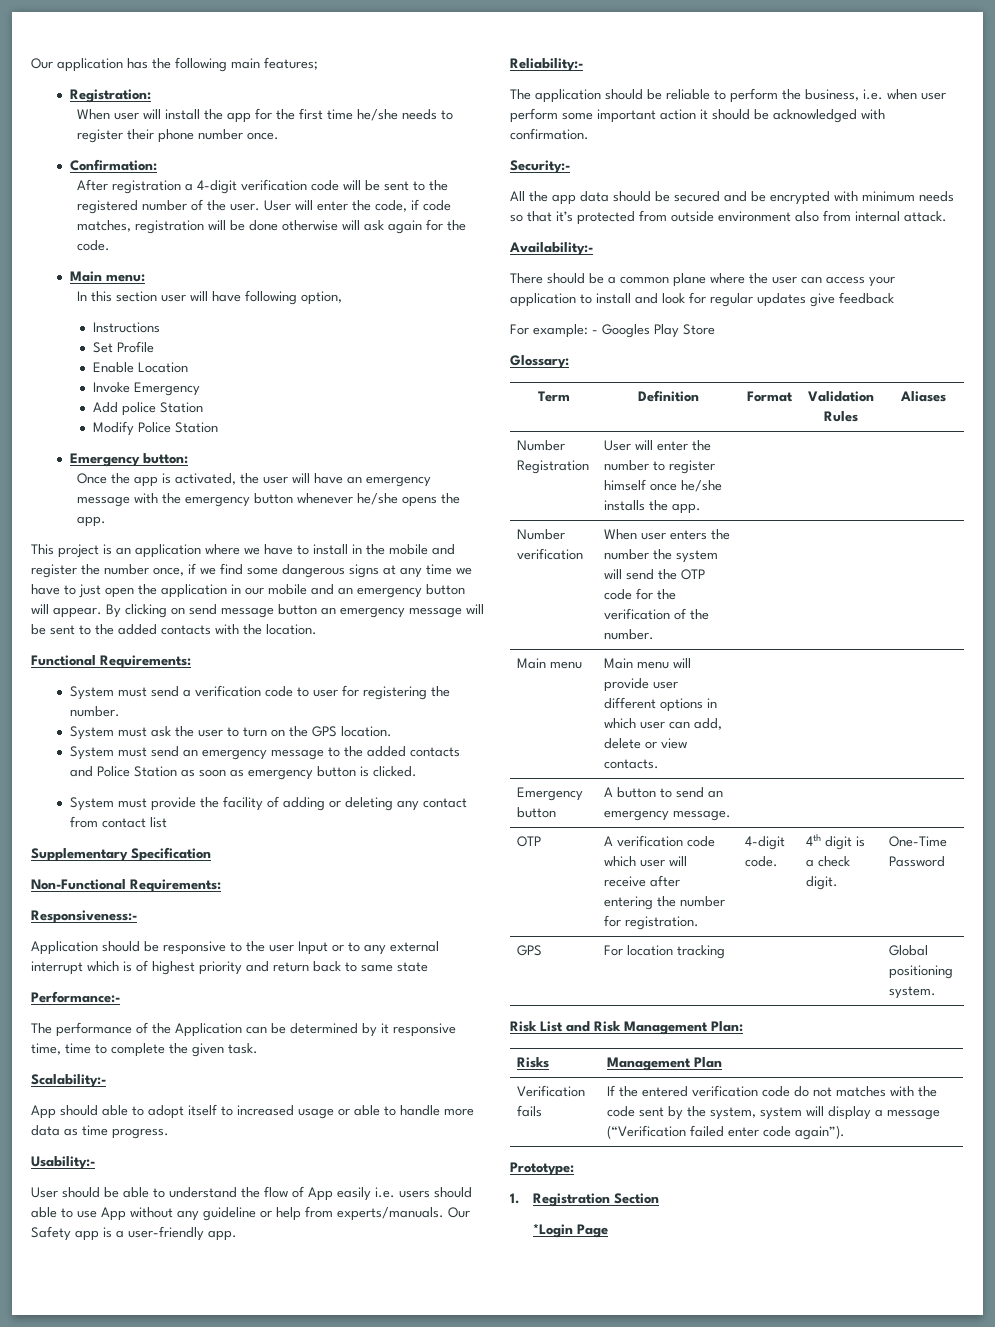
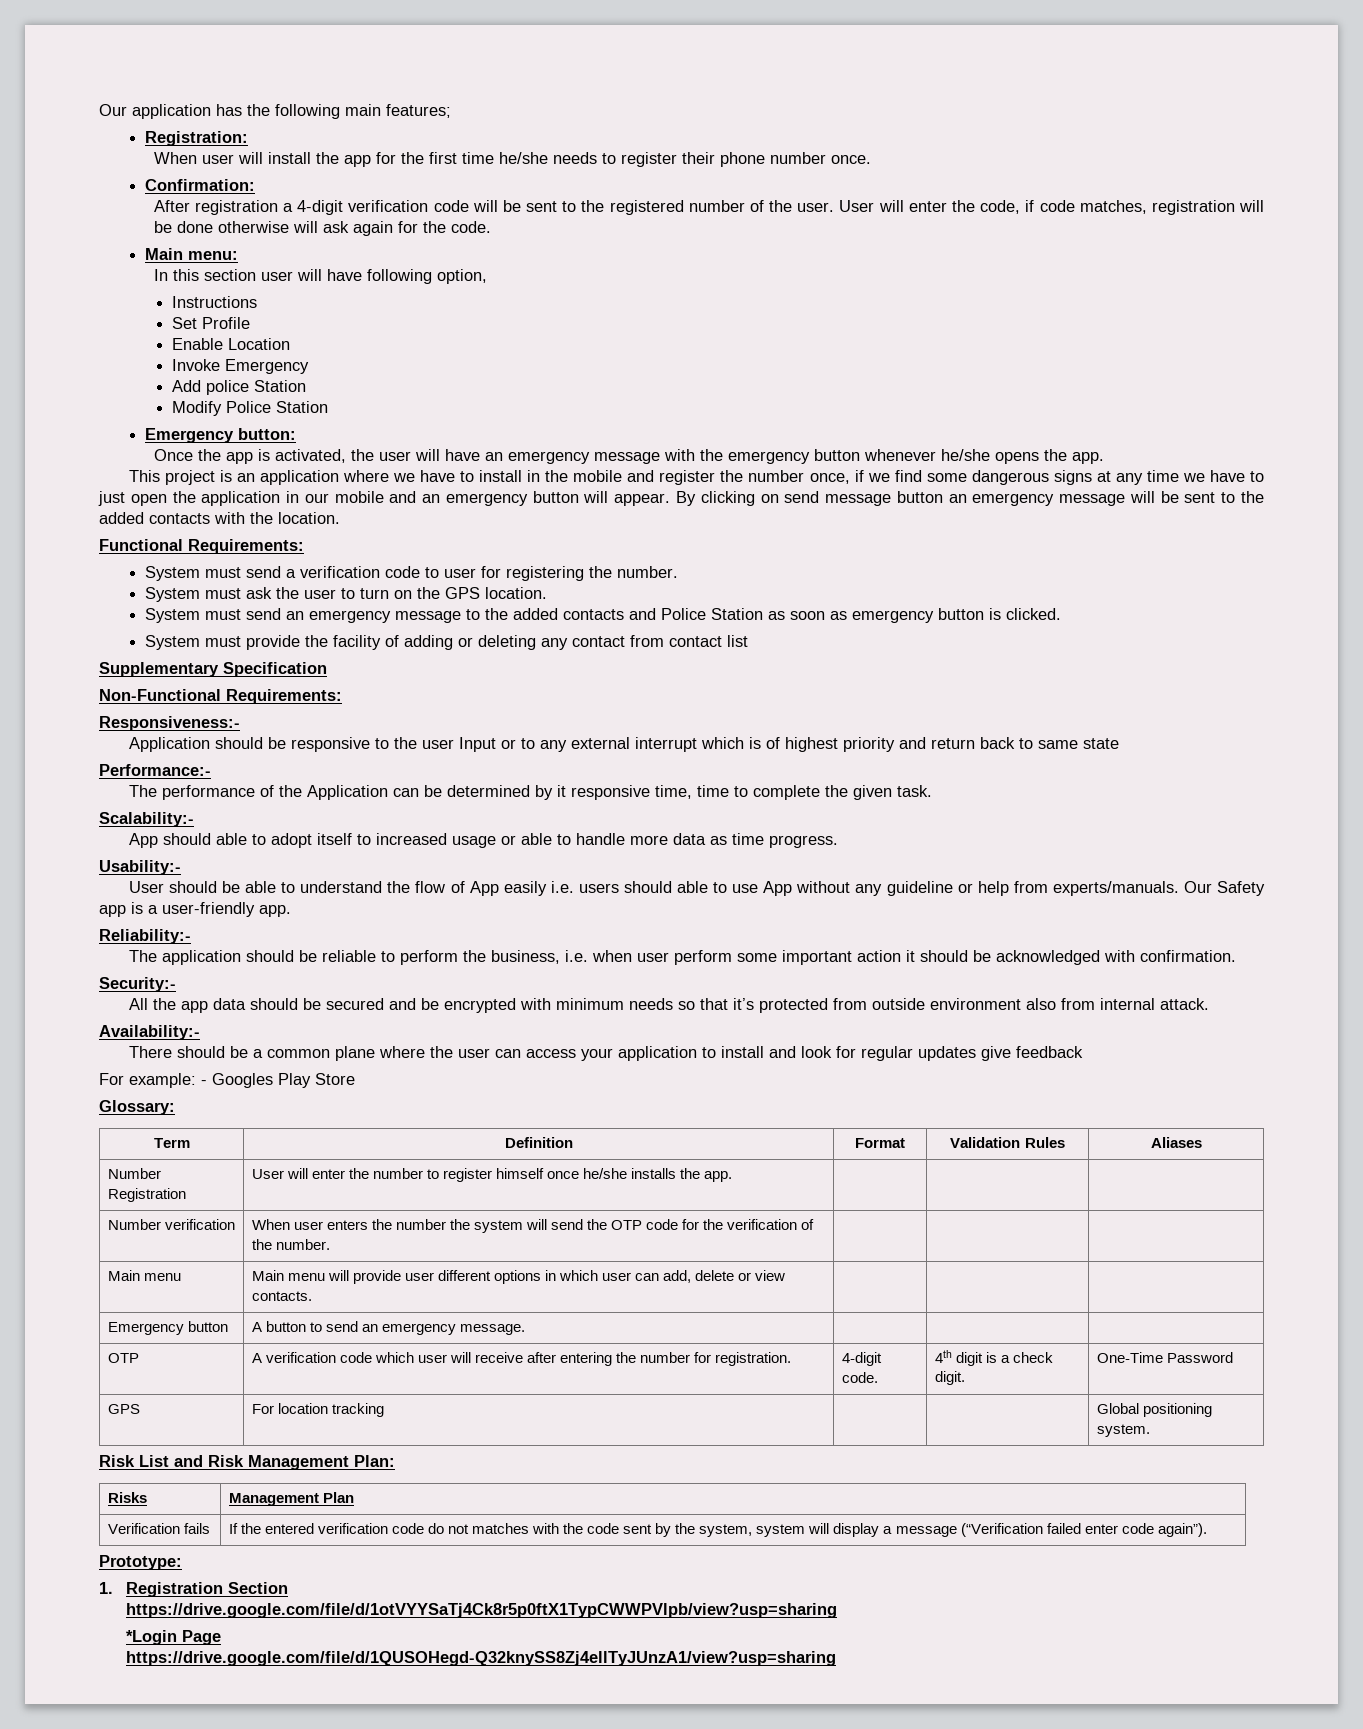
+ https://drive.google.com/file/d/1otVYYSaTj4Ck8r5p0ftX1TypCWWPVlpb/view?usp=sharing
+ https://drive.google.com/file/d/1QUSOHegd-Q32knySS8Zj4ellTyJUnzA1/view?usp=sharing

